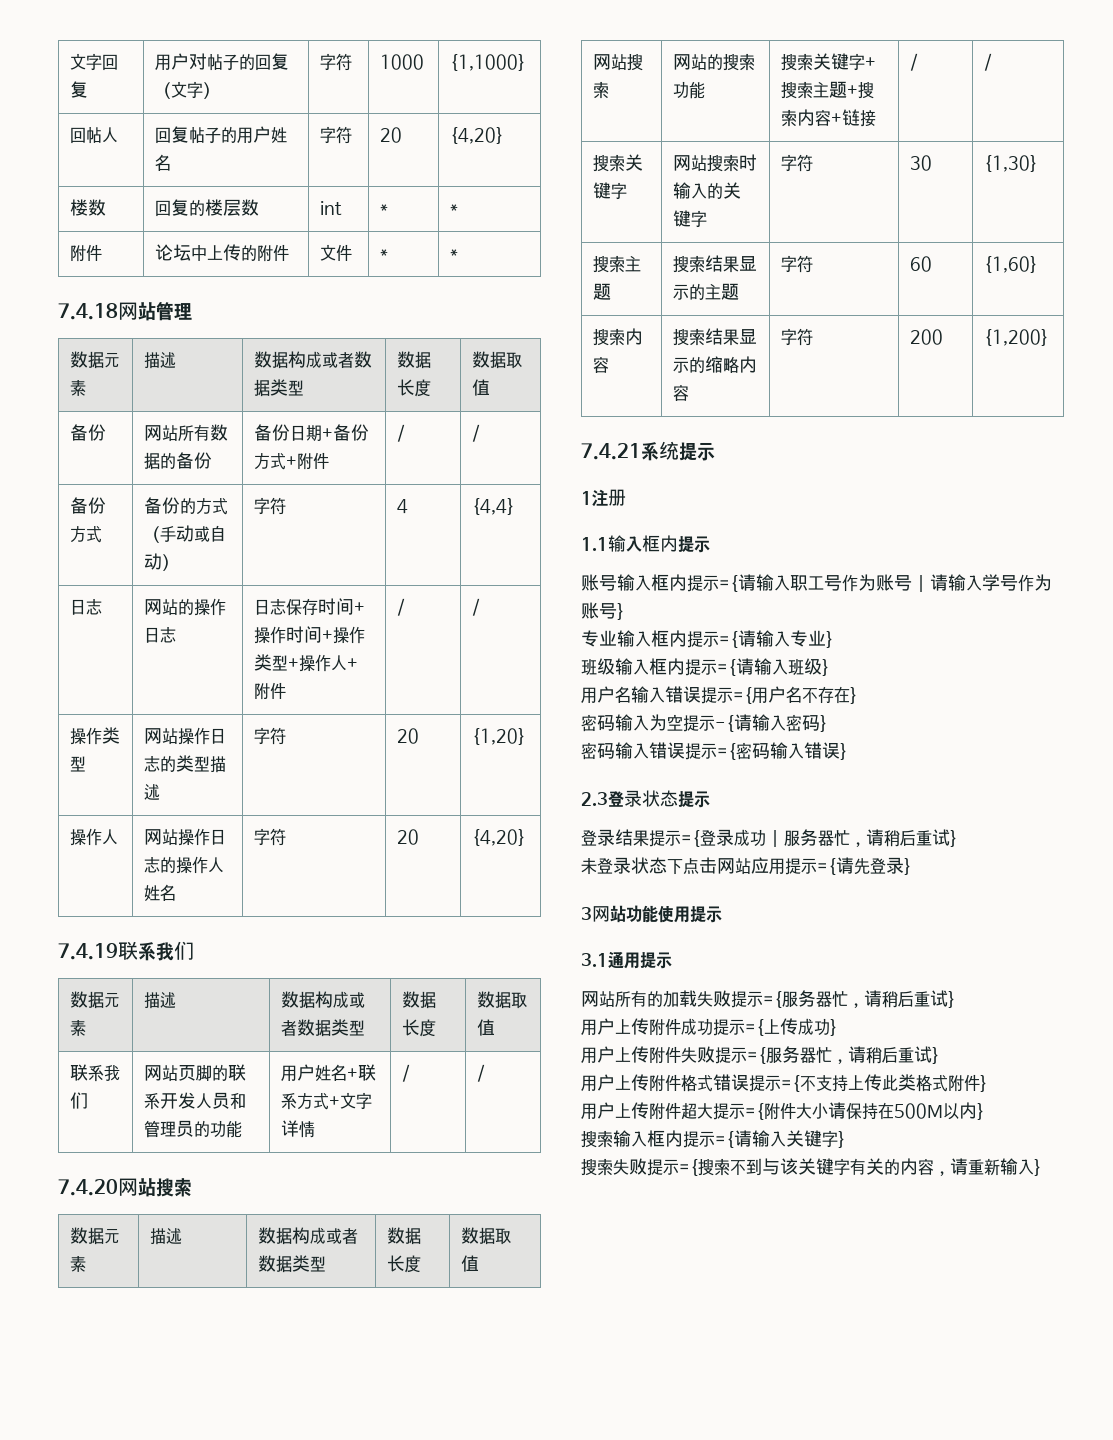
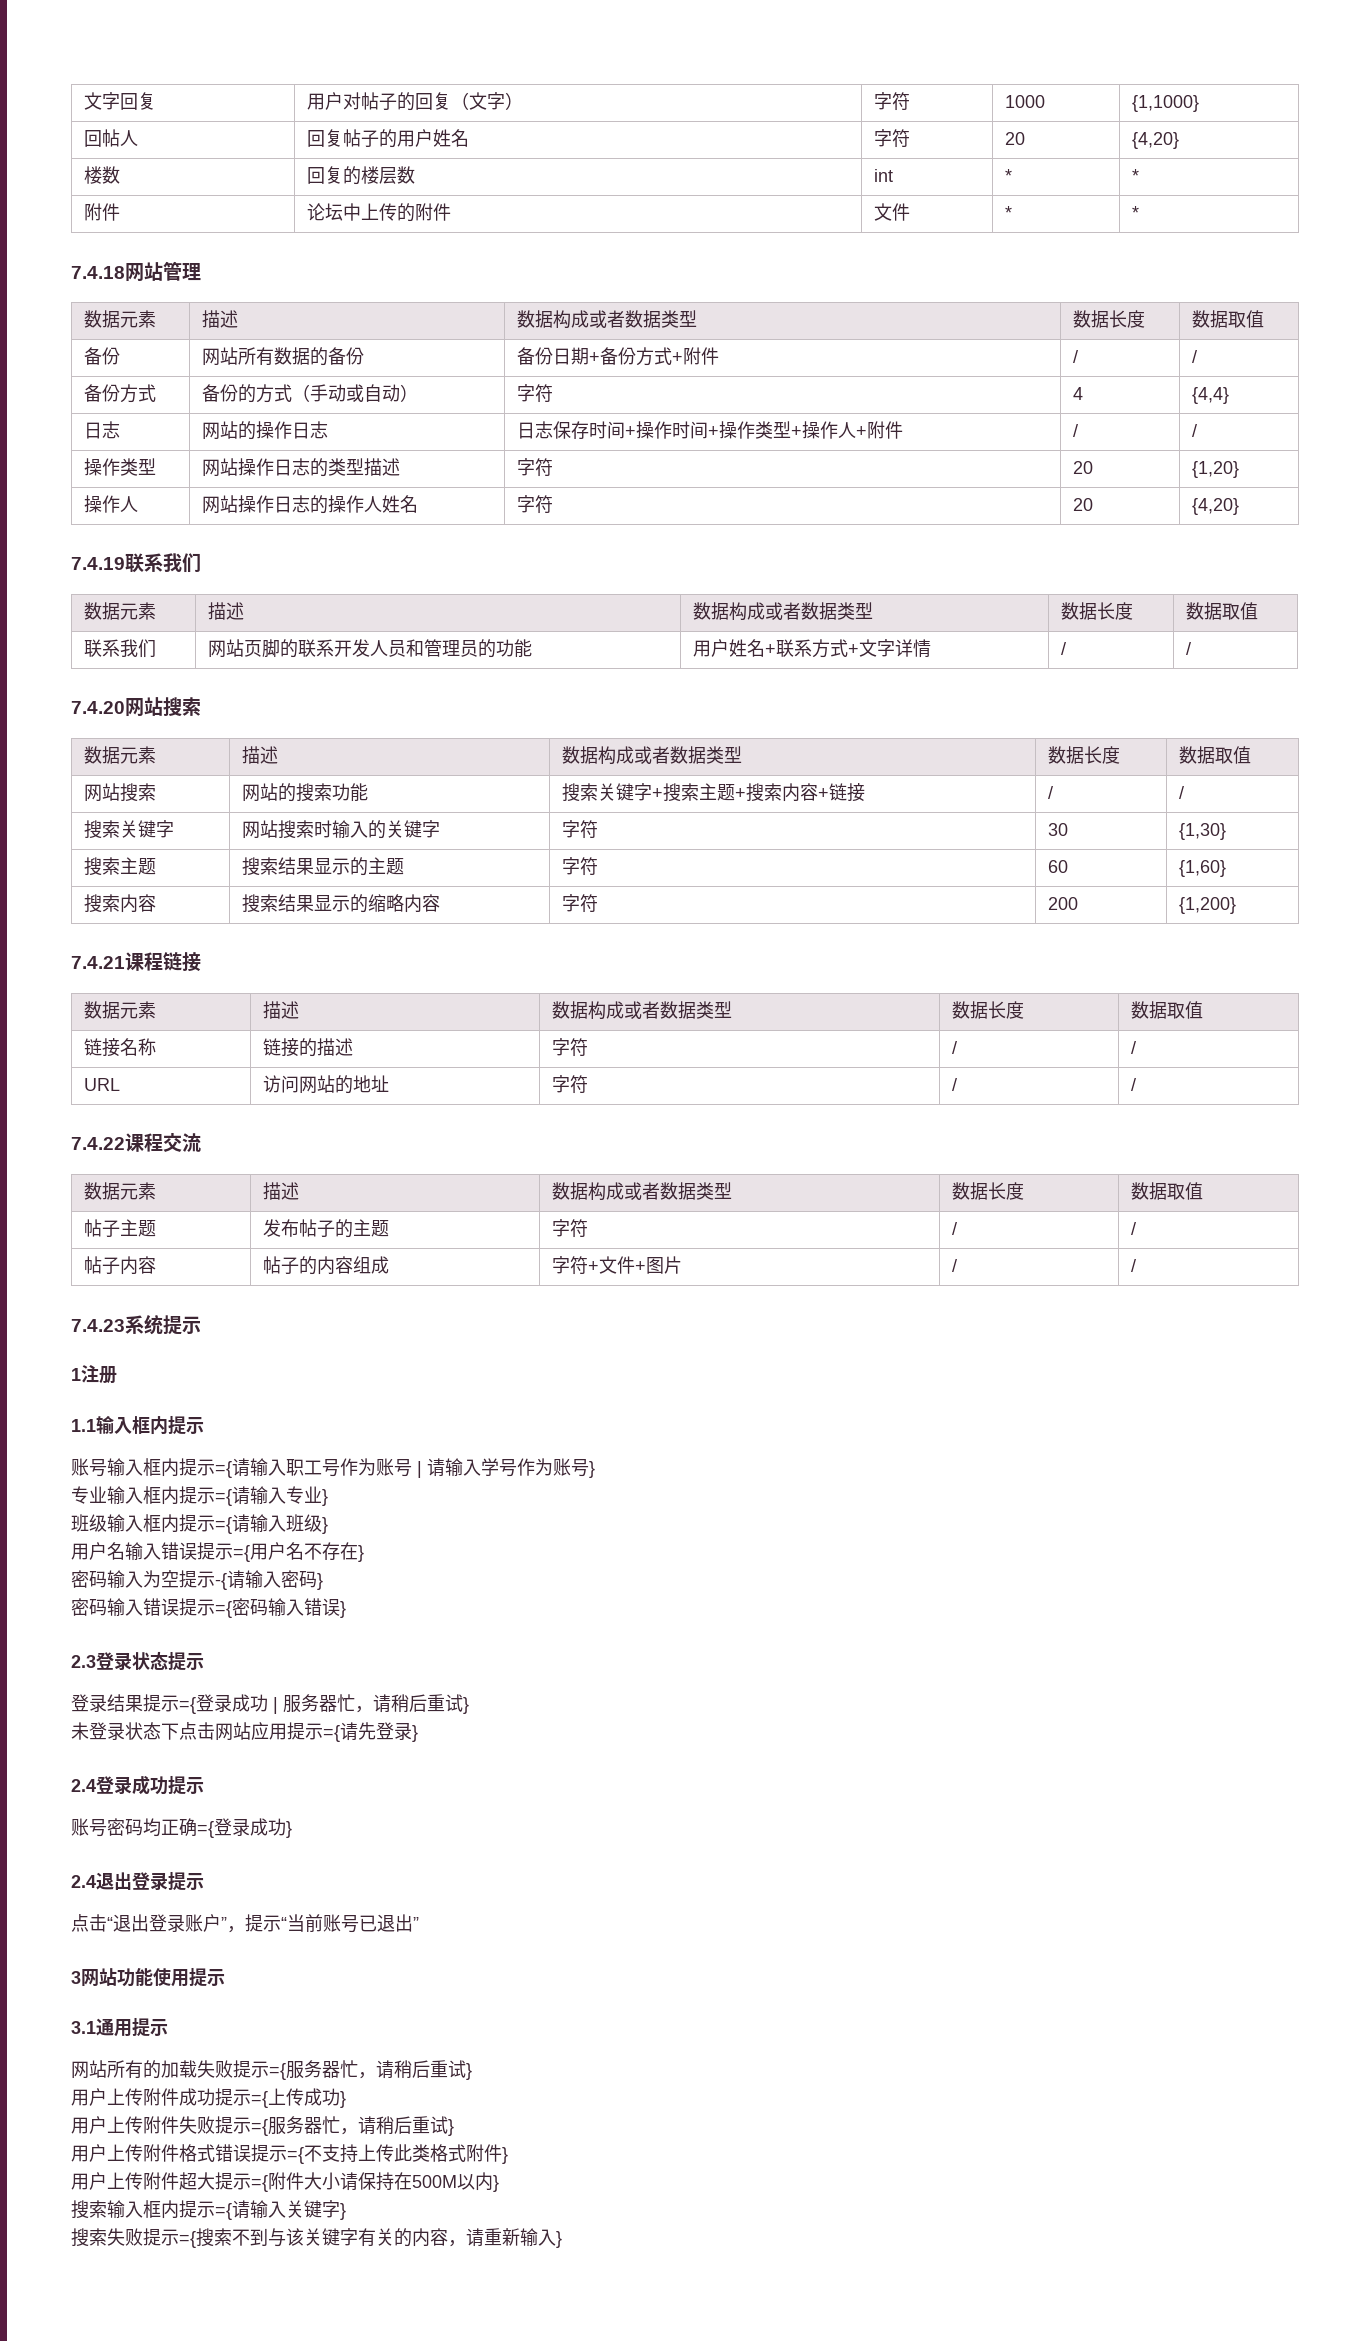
- 7.4.21系统提示
+ 7.4.21课程链接
+ 数据元素 | 描述 | 数据构成或者数据类型 | 数据长度 | 数据取值
+ 链接名称 | 链接的描述 | 字符 | / | /
+ URL | 访问网站的地址 | 字符 | / | /
+ 7.4.22课程交流
+ 数据元素 | 描述 | 数据构成或者数据类型 | 数据长度 | 数据取值
+ 帖子主题 | 发布帖子的主题 | 字符 | / | /
+ 帖子内容 | 帖子的内容组成 | 字符+文件+图片 | / | /
+ 7.4.23系统提示
+ 2.4登录成功提示
+ 账号密码均正确={登录成功}
+ 2.4退出登录提示
+ 点击“退出登录账户”，提示“当前账号已退出”

